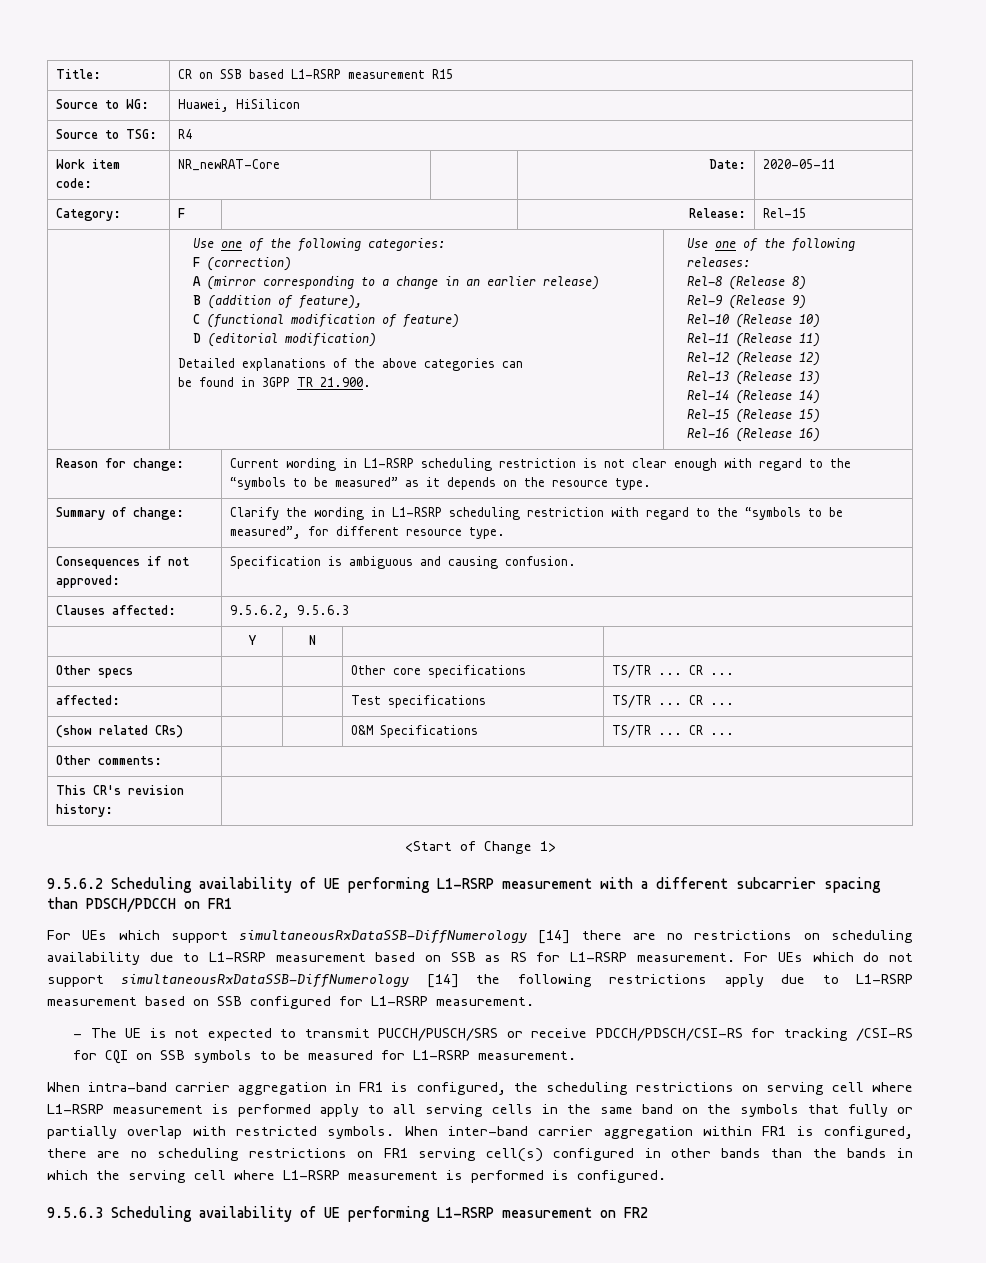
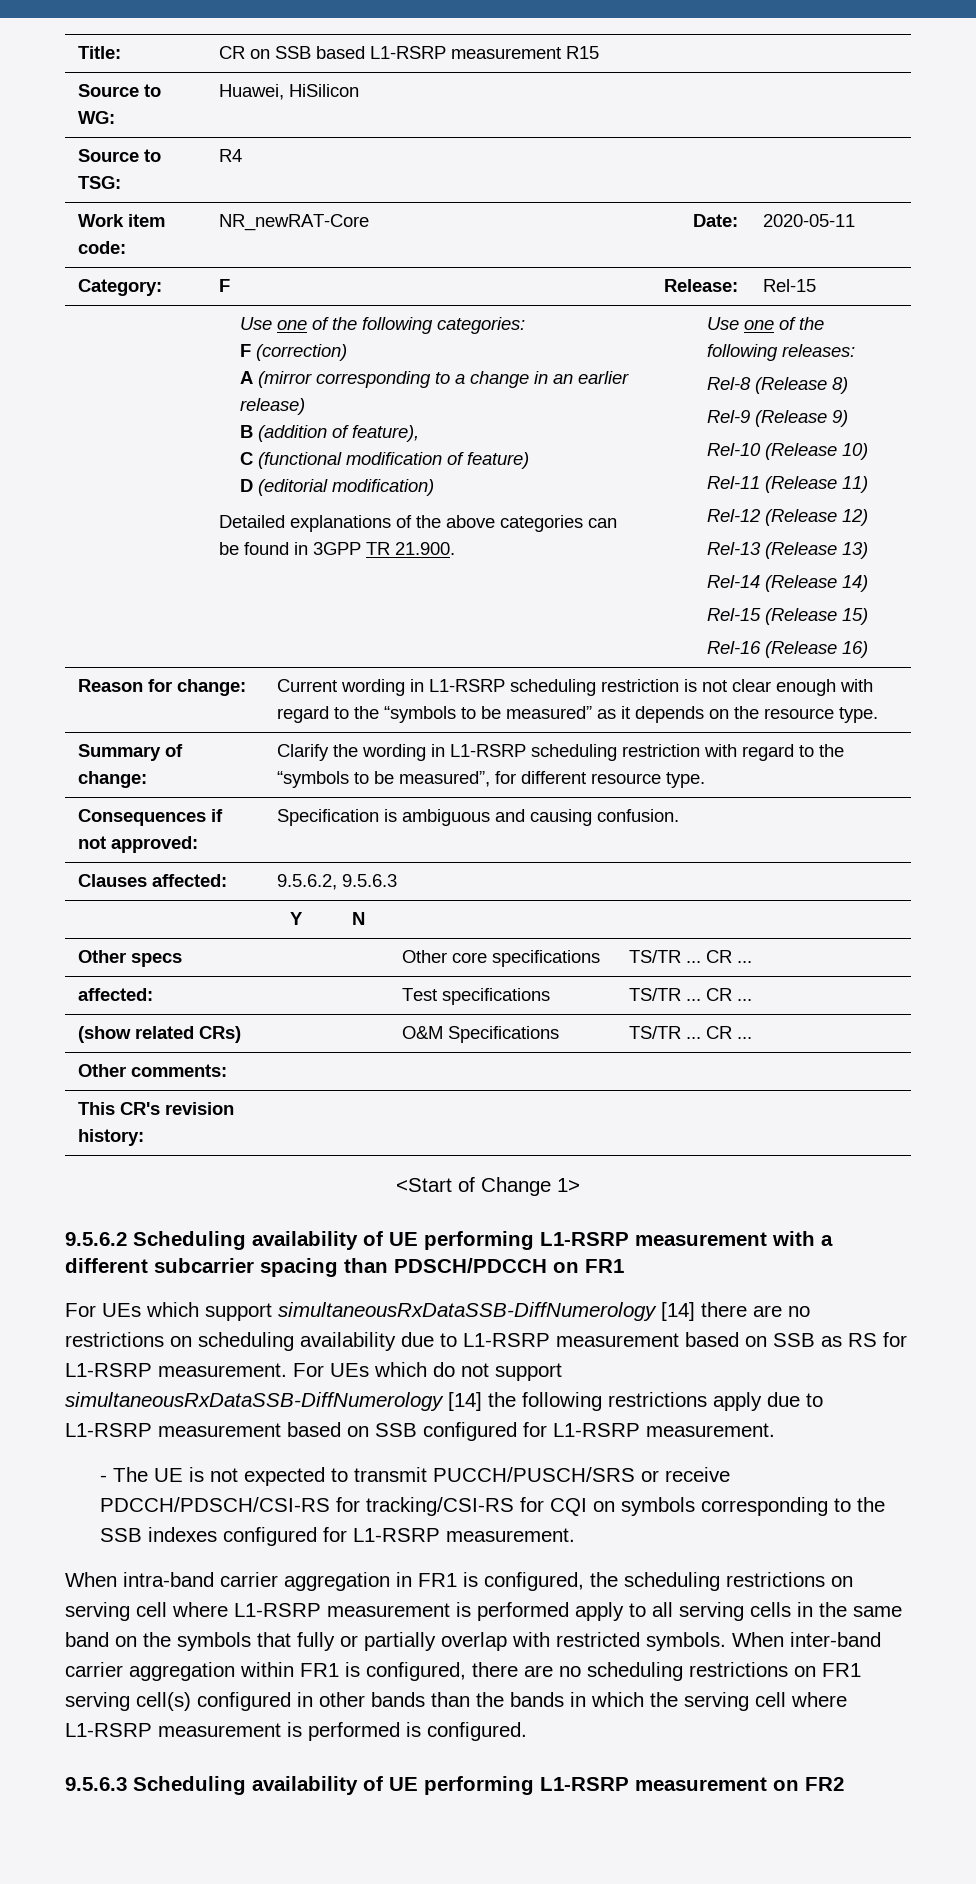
- - The UE is not expected to transmit PUCCH/PUSCH/SRS or receive PDCCH/PDSCH/CSI-RS for tracking /CSI-RS for CQI on SSB symbols to be measured for L1-RSRP measurement.
+ - The UE is not expected to transmit PUCCH/PUSCH/SRS or receive PDCCH/PDSCH/CSI-RS for tracking/CSI-RS for CQI on symbols corresponding to the SSB indexes configured for L1-RSRP measurement.

